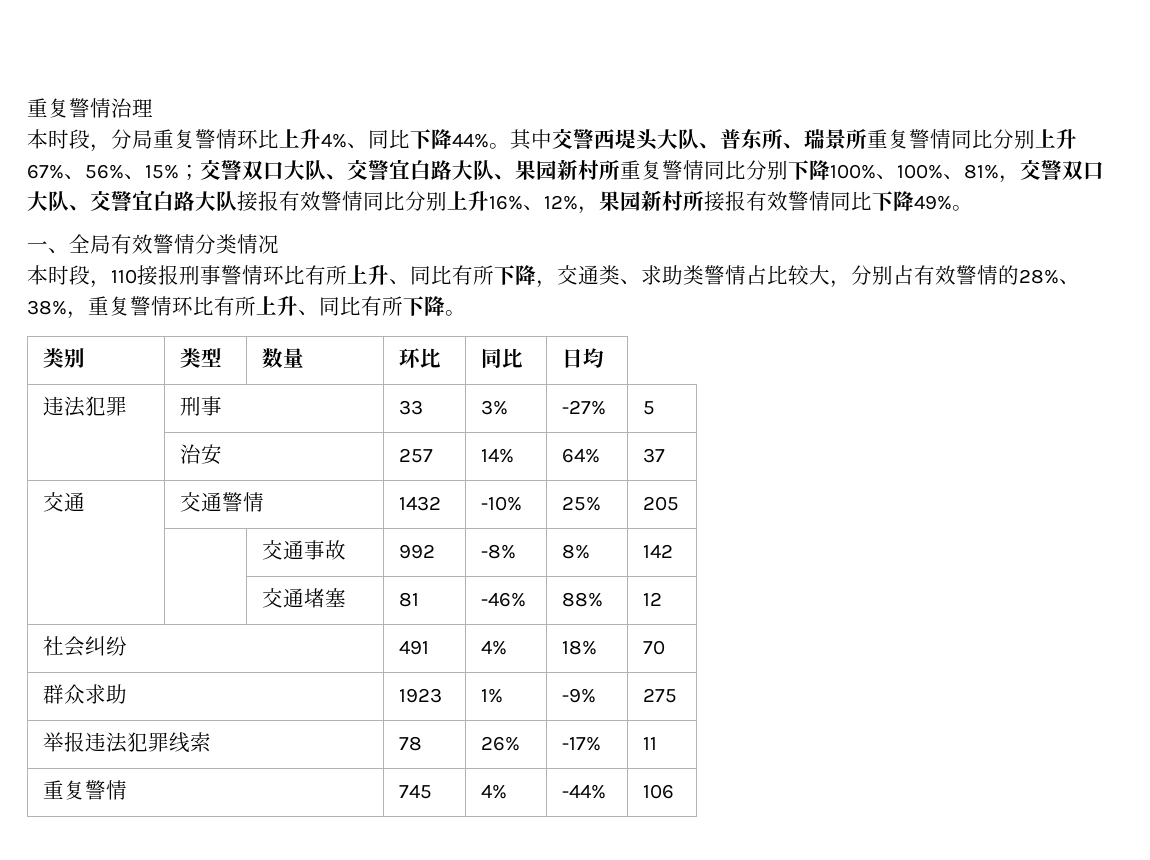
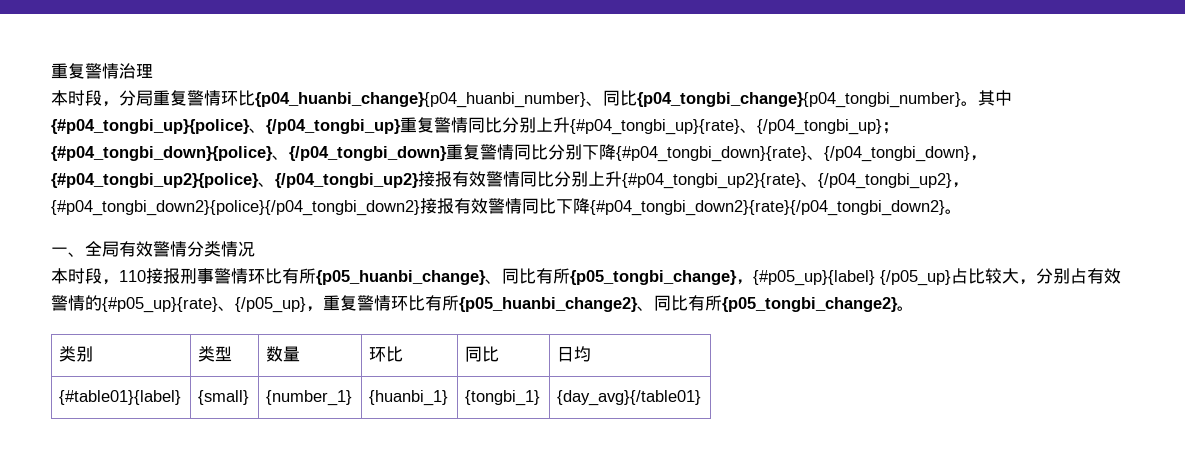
- 本时段，分局重复警情环比上升4%、同比下降44%。其中交警西堤头大队、普东所、瑞景所重复警情同比分别上升67%、56%、15%；交警双口大队、交警宜白路大队、果园新村所重复警情同比分别下降100%、100%、81%，交警双口大队、交警宜白路大队接报有效警情同比分别上升16%、12%，果园新村所接报有效警情同比下降49%。
+ 本时段，分局重复警情环比{p04_huanbi_change}{p04_huanbi_number}、同比{p04_tongbi_change}{p04_tongbi_number}。其中{#p04_tongbi_up}{police}、{/p04_tongbi_up}重复警情同比分别上升{#p04_tongbi_up}{rate}、{/p04_tongbi_up}；{#p04_tongbi_down}{police}、{/p04_tongbi_down}重复警情同比分别下降{#p04_tongbi_down}{rate}、{/p04_tongbi_down}，{#p04_tongbi_up2}{police}、{/p04_tongbi_up2}接报有效警情同比分别上升{#p04_tongbi_up2}{rate}、{/p04_tongbi_up2}，{#p04_tongbi_down2}{police}{/p04_tongbi_down2}接报有效警情同比下降{#p04_tongbi_down2}{rate}{/p04_tongbi_down2}。
- 本时段，110接报刑事警情环比有所上升、同比有所下降，交通类、求助类警情占比较大，分别占有效警情的28%、38%，重复警情环比有所上升、同比有所下降。
+ 本时段，110接报刑事警情环比有所{p05_huanbi_change}、同比有所{p05_tongbi_change}，{#p05_up}{label} {/p05_up}占比较大，分别占有效警情的{#p05_up}{rate}、{/p05_up}，重复警情环比有所{p05_huanbi_change2}、同比有所{p05_tongbi_change2}。
- 违法犯罪 | 刑事 | 33 | 3% | -27% | 5
- | 治安 | 257 | 14% | 64% | 37
- 交通 | 交通警情 | 1432 | -10% | 25% | 205
- | | 交通事故 | 992 | -8% | 8% | 142
- | | 交通堵塞 | 81 | -46% | 88% | 12
- 社会纠纷 | 491 | 4% | 18% | 70
- 群众求助 | 1923 | 1% | -9% | 275
- 举报违法犯罪线索 | 78 | 26% | -17% | 11
- 重复警情 | 745 | 4% | -44% | 106
+ {#table01}{label} | {small} | {number_1} | {huanbi_1} | {tongbi_1} | {day_avg}{/table01}

